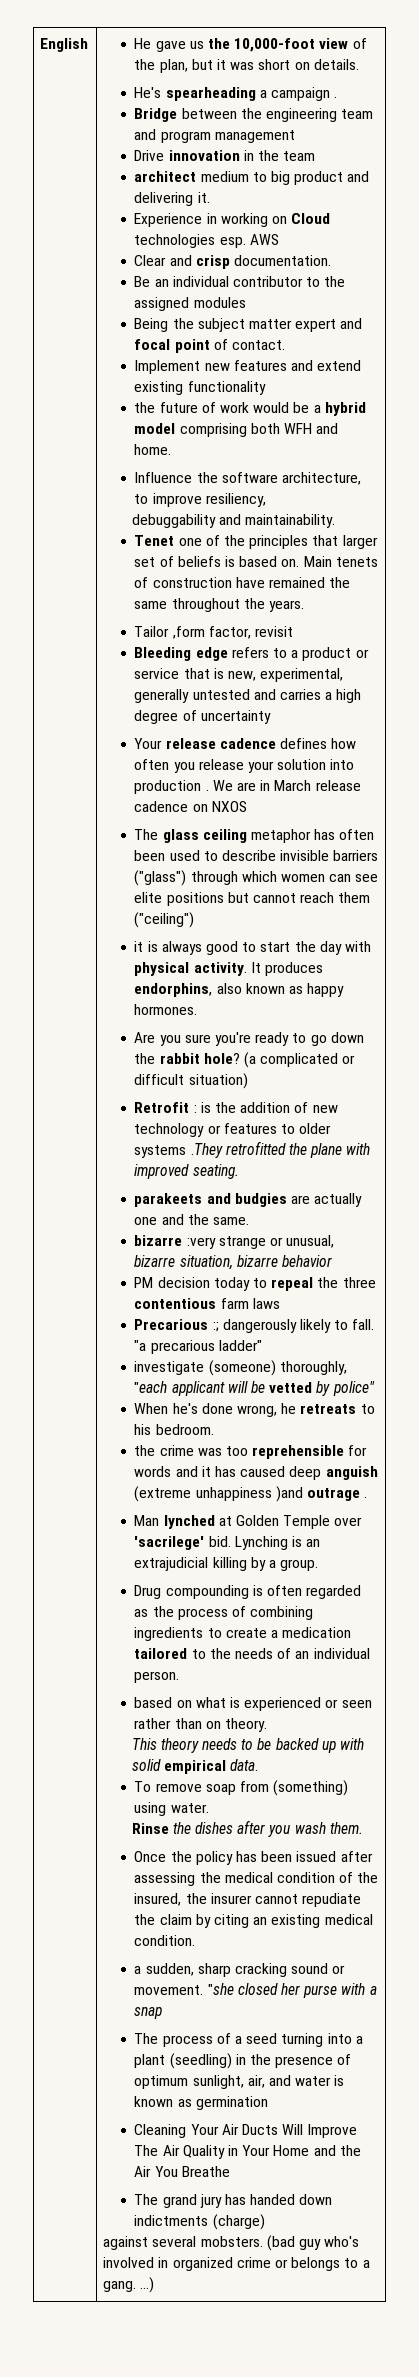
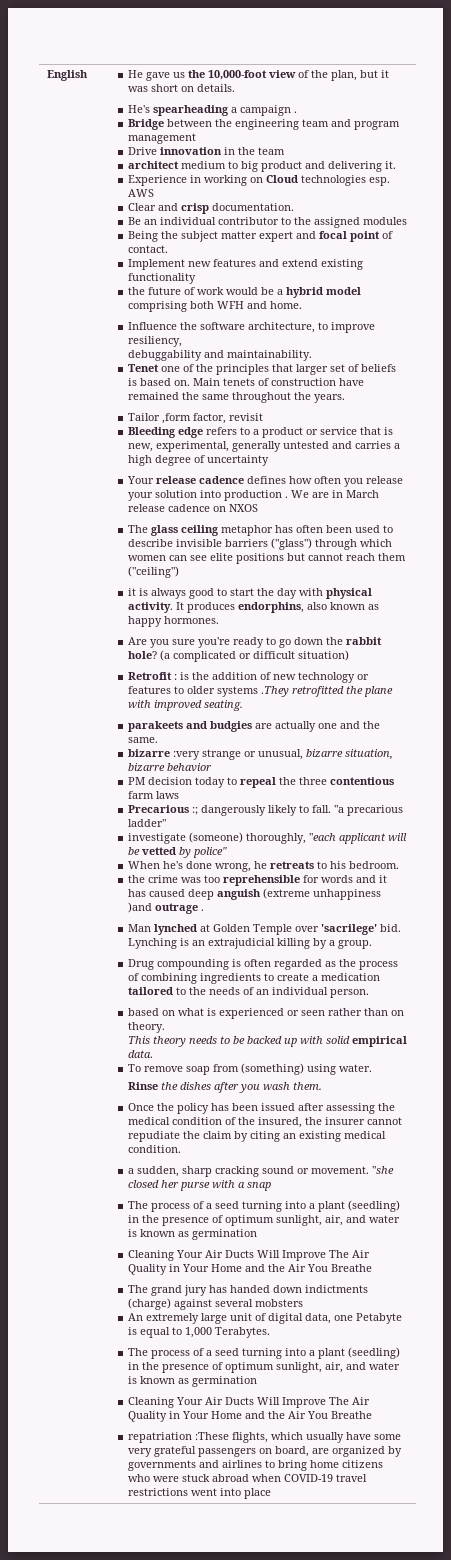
- The grand jury has handed down indictments (charge)
- against several mobsters. (bad guy who's involved in organized crime or belongs to a gang. ...)
+ The grand jury has handed down indictments (charge) against several mobsters
+ An extremely large unit of digital data, one Petabyte is equal to 1,000 Terabytes.
+ The process of a seed turning into a plant (seedling) in the presence of optimum sunlight, air, and water is known as germination
+ Cleaning Your Air Ducts Will Improve The Air Quality in Your Home and the Air You Breathe
+ repatriation :These flights, which usually have some very grateful passengers on board, are organized by governments and airlines to bring home citizens who were stuck abroad when COVID-19 travel restrictions went into place

